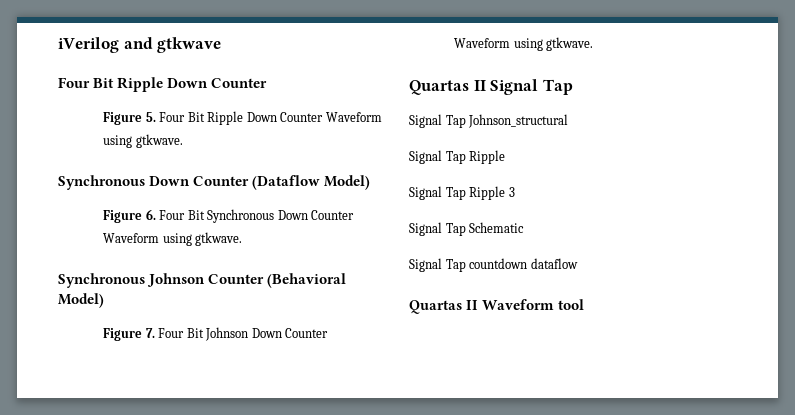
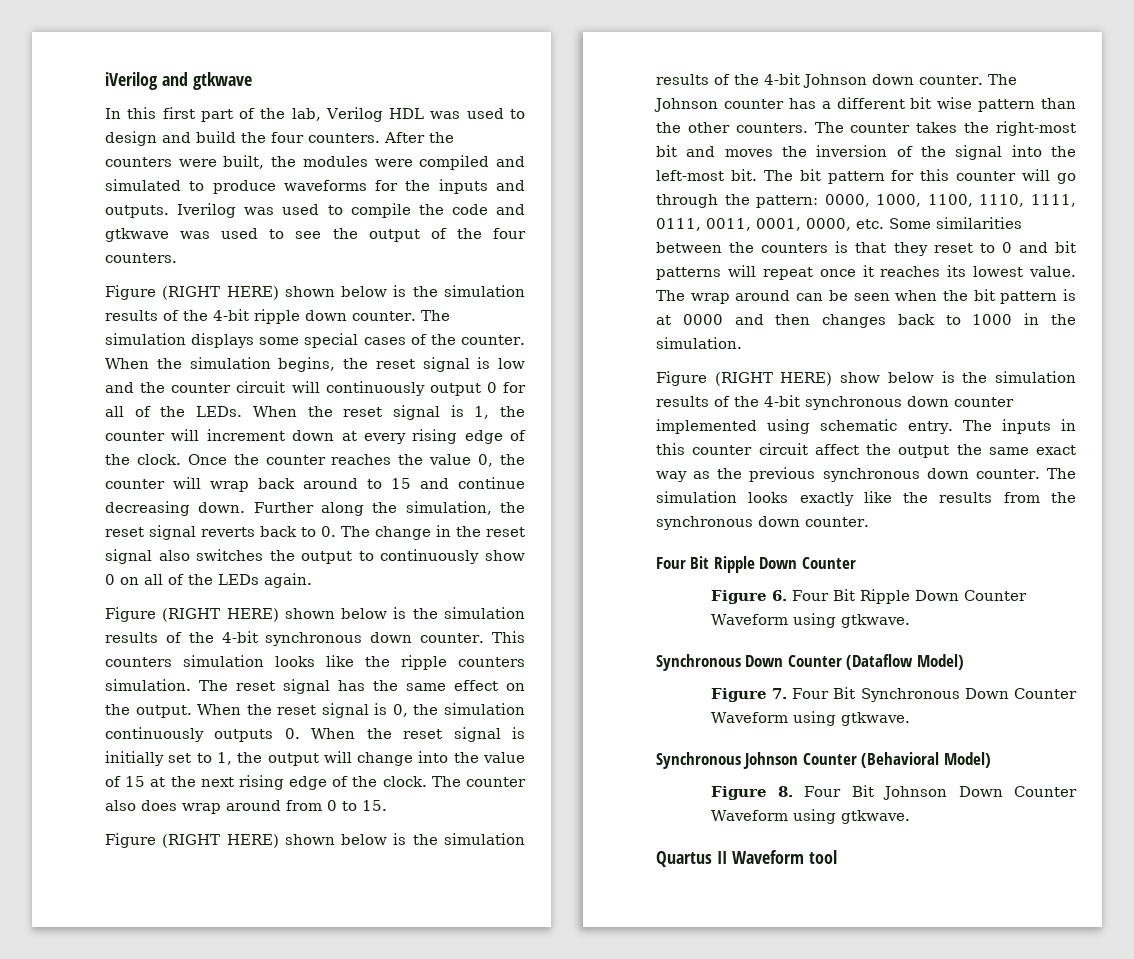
+ In this first part of the lab, Verilog HDL was used to design and build the four counters. After the counters were built, the modules were compiled and simulated to produce waveforms for the inputs and outputs. Iverilog was used to compile the code and gtkwave was used to see the output of the four counters.
+ Figure (RIGHT HERE) shown below is the simulation results of the 4-bit ripple down counter. The simulation displays some special cases of the counter. When the simulation begins, the reset signal is low and the counter circuit will continuously output 0 for all of the LEDs. When the reset signal is 1, the counter will increment down at every rising edge of the clock. Once the counter reaches the value 0, the counter will wrap back around to 15 and continue decreasing down. Further along the simulation, the reset signal reverts back to 0. The change in the reset signal also switches the output to continuously show 0 on all of the LEDs again.
+ Figure (RIGHT HERE) shown below is the simulation results of the 4-bit synchronous down counter. This counters simulation looks like the ripple counters simulation. The reset signal has the same effect on the output. When the reset signal is 0, the simulation continuously outputs 0. When the reset signal is initially set to 1, the output will change into the value of 15 at the next rising edge of the clock. The counter also does wrap around from 0 to 15.
+ Figure (RIGHT HERE) shown below is the simulation results of the 4-bit Johnson down counter. The Johnson counter has a different bit wise pattern than the other counters. The counter takes the right-most bit and moves the inversion of the signal into the left-most bit. The bit pattern for this counter will go through the pattern: 0000, 1000, 1100, 1110, 1111, 0111, 0011, 0001, 0000, etc. Some similarities between the counters is that they reset to 0 and bit patterns will repeat once it reaches its lowest value. The wrap around can be seen when the bit pattern is at 0000 and then changes back to 1000 in the simulation.
+ Figure (RIGHT HERE) show below is the simulation results of the 4-bit synchronous down counter implemented using schematic entry. The inputs in this counter circuit affect the output the same exact way as the previous synchronous down counter. The simulation looks exactly like the results from the synchronous down counter.
- Figure 5. Four Bit Ripple Down Counter Waveform using gtkwave.
+ Figure 6. Four Bit Ripple Down Counter Waveform using gtkwave.
- Figure 6. Four Bit Synchronous Down Counter Waveform using gtkwave.
+ Figure 7. Four Bit Synchronous Down Counter Waveform using gtkwave.
- Figure 7. Four Bit Johnson Down Counter Waveform using gtkwave.
+ Figure 8. Four Bit Johnson Down Counter Waveform using gtkwave.
- Quartas II Signal Tap
- Signal Tap Johnson_structural
- Signal Tap Ripple
- Signal Tap Ripple 3
- Signal Tap Schematic
- Signal Tap countdown dataflow
- Quartas II Waveform tool
+ Quartus II Waveform tool

